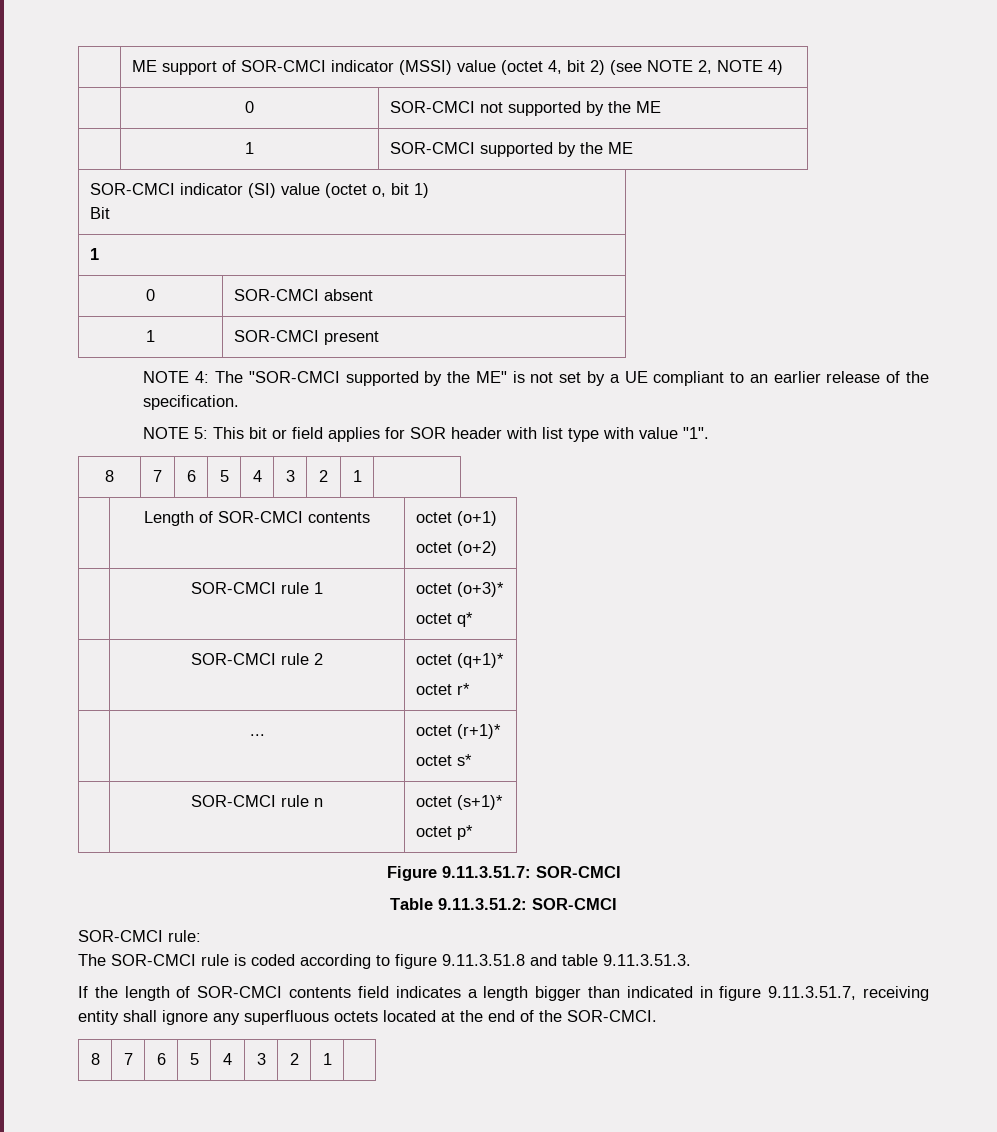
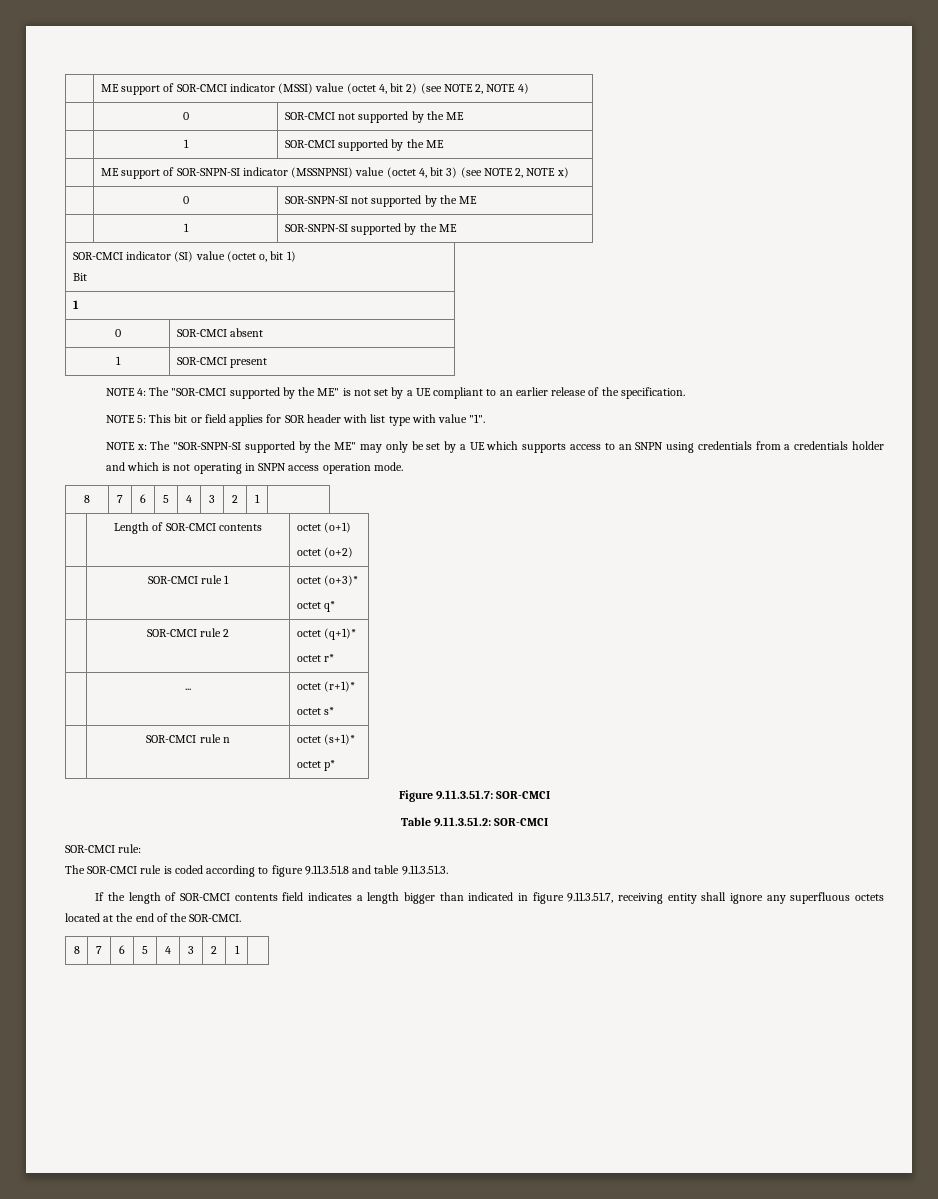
+ | ME support of SOR-SNPN-SI indicator (MSSNPNSI) value (octet 4, bit 3) (see NOTE 2, NOTE x)
+ | 0 | SOR-SNPN-SI not supported by the ME
+ | 1 | SOR-SNPN-SI supported by the ME
+ NOTE x: The "SOR-SNPN-SI supported by the ME" may only be set by a UE which supports access to an SNPN using credentials from a credentials holder and which is not operating in SNPN access operation mode.

